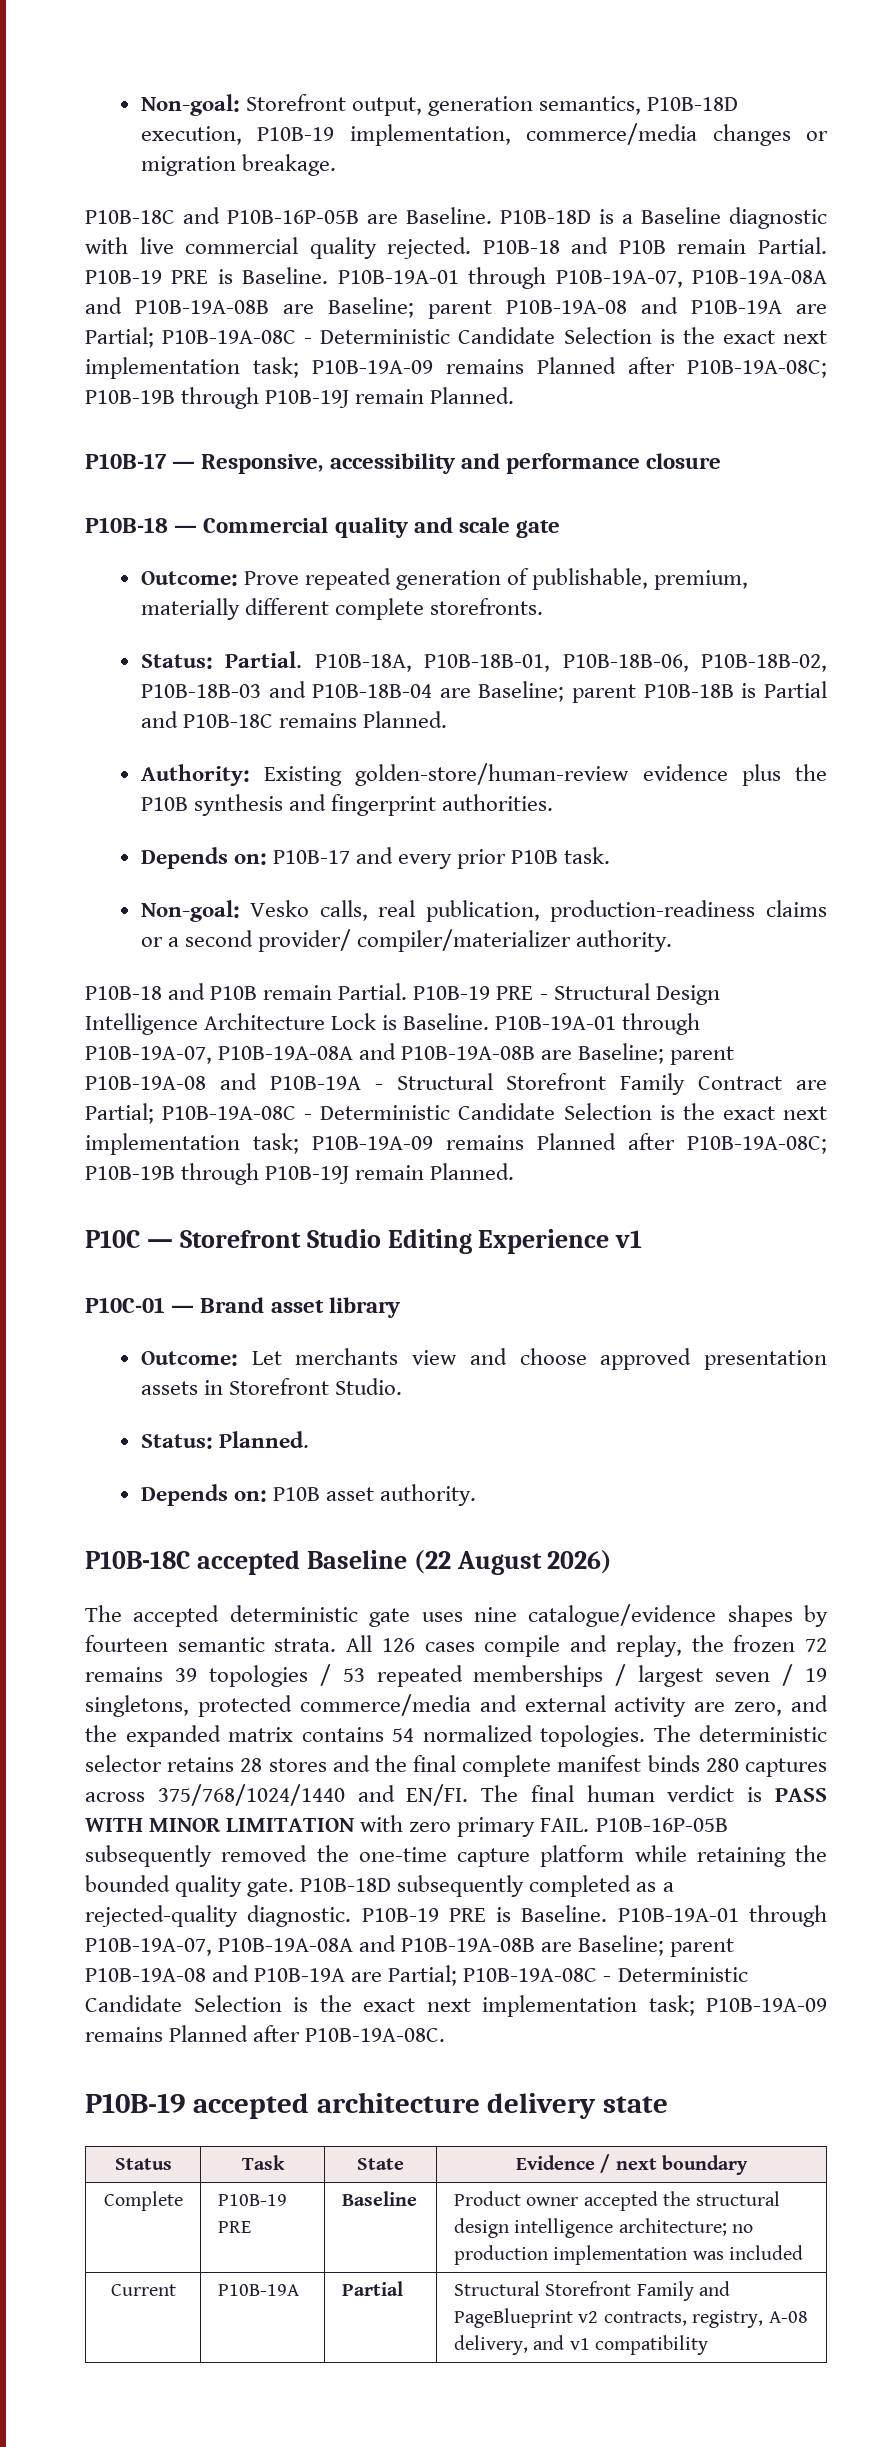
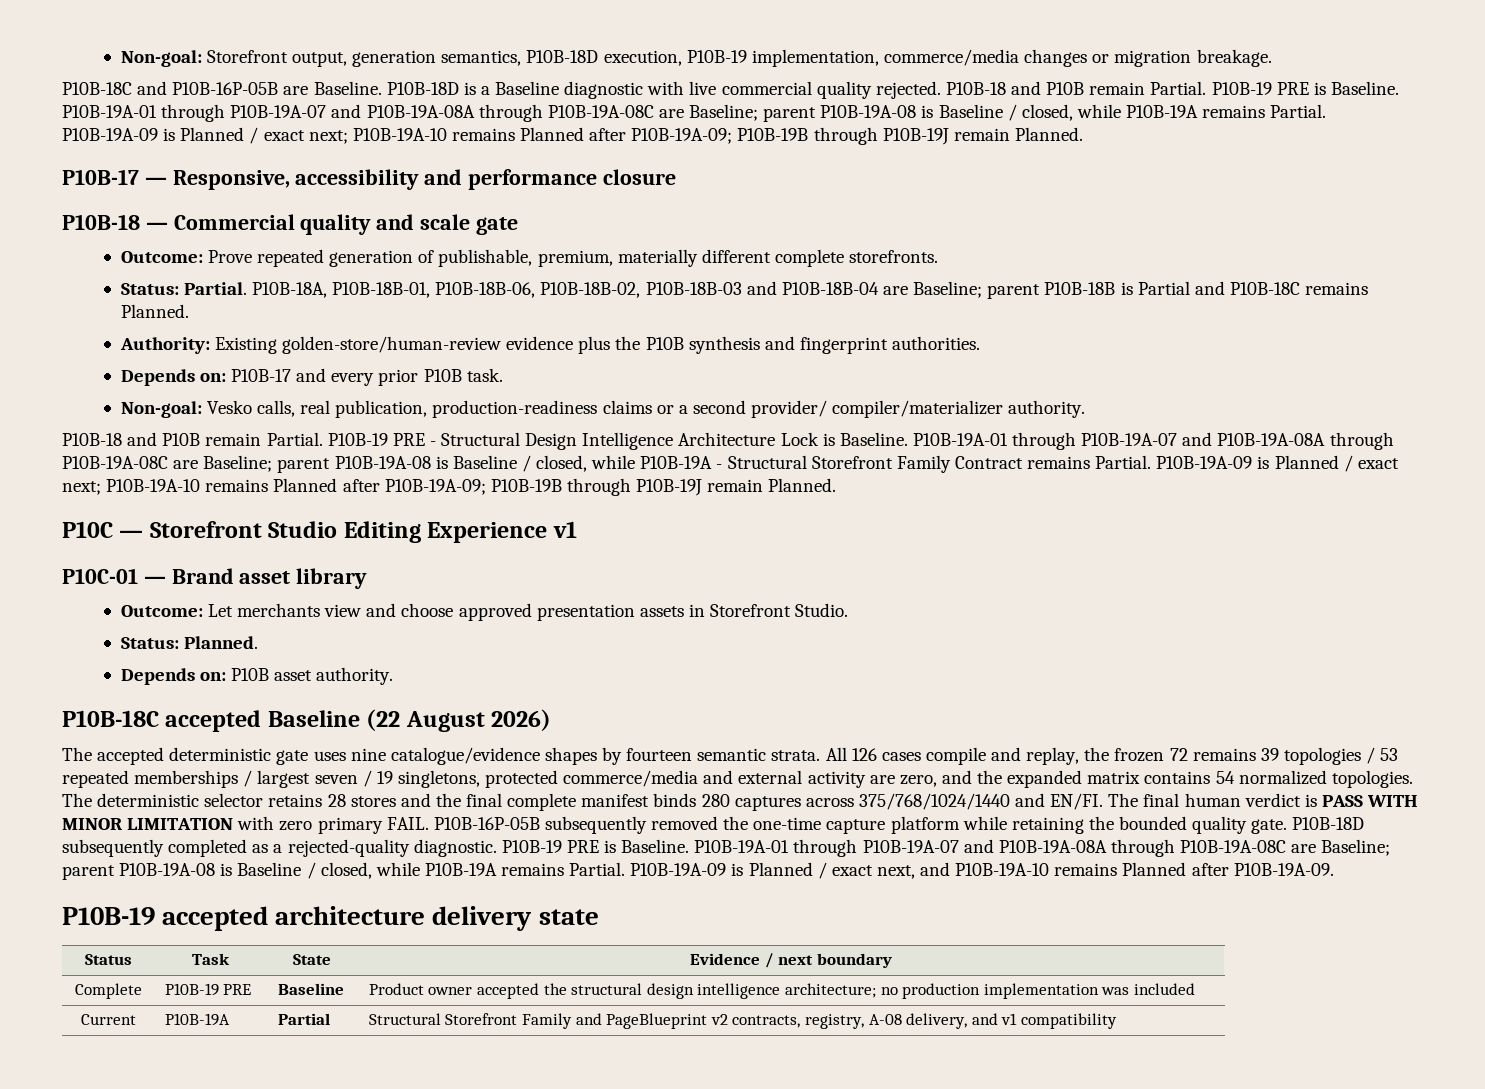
- P10B-19A-01 through P10B-19A-07, P10B-19A-08A and P10B-19A-08B are Baseline; parent P10B-19A-08 and P10B-19A are Partial; P10B-19A-08C - Deterministic Candidate Selection is the exact next implementation task; P10B-19A-09 remains Planned after P10B-19A-08C; P10B-19B through P10B-19J remain Planned.
+ P10B-19A-01 through P10B-19A-07 and P10B-19A-08A through P10B-19A-08C are Baseline; parent P10B-19A-08 is Baseline / closed, while P10B-19A remains Partial. P10B-19A-09 is Planned / exact next; P10B-19A-10 remains Planned after P10B-19A-09; P10B-19B through P10B-19J remain Planned.
- P10B-19A-01 through P10B-19A-07, P10B-19A-08A and P10B-19A-08B are Baseline; parent P10B-19A-08 and P10B-19A - Structural Storefront Family Contract are Partial; P10B-19A-08C - Deterministic Candidate Selection is the exact next implementation task; P10B-19A-09 remains Planned after P10B-19A-08C; P10B-19B through P10B-19J remain Planned.
+ P10B-19A-01 through P10B-19A-07 and P10B-19A-08A through P10B-19A-08C are Baseline; parent P10B-19A-08 is Baseline / closed, while P10B-19A - Structural Storefront Family Contract remains Partial. P10B-19A-09 is Planned / exact next; P10B-19A-10 remains Planned after P10B-19A-09; P10B-19B through P10B-19J remain Planned.
- P10B-19A-01 through P10B-19A-07, P10B-19A-08A and P10B-19A-08B are Baseline; parent P10B-19A-08 and P10B-19A are Partial; P10B-19A-08C - Deterministic Candidate Selection is the exact next implementation task; P10B-19A-09 remains Planned after P10B-19A-08C.
+ P10B-19A-01 through P10B-19A-07 and P10B-19A-08A through P10B-19A-08C are Baseline; parent P10B-19A-08 is Baseline / closed, while P10B-19A remains Partial. P10B-19A-09 is Planned / exact next, and P10B-19A-10 remains Planned after P10B-19A-09.

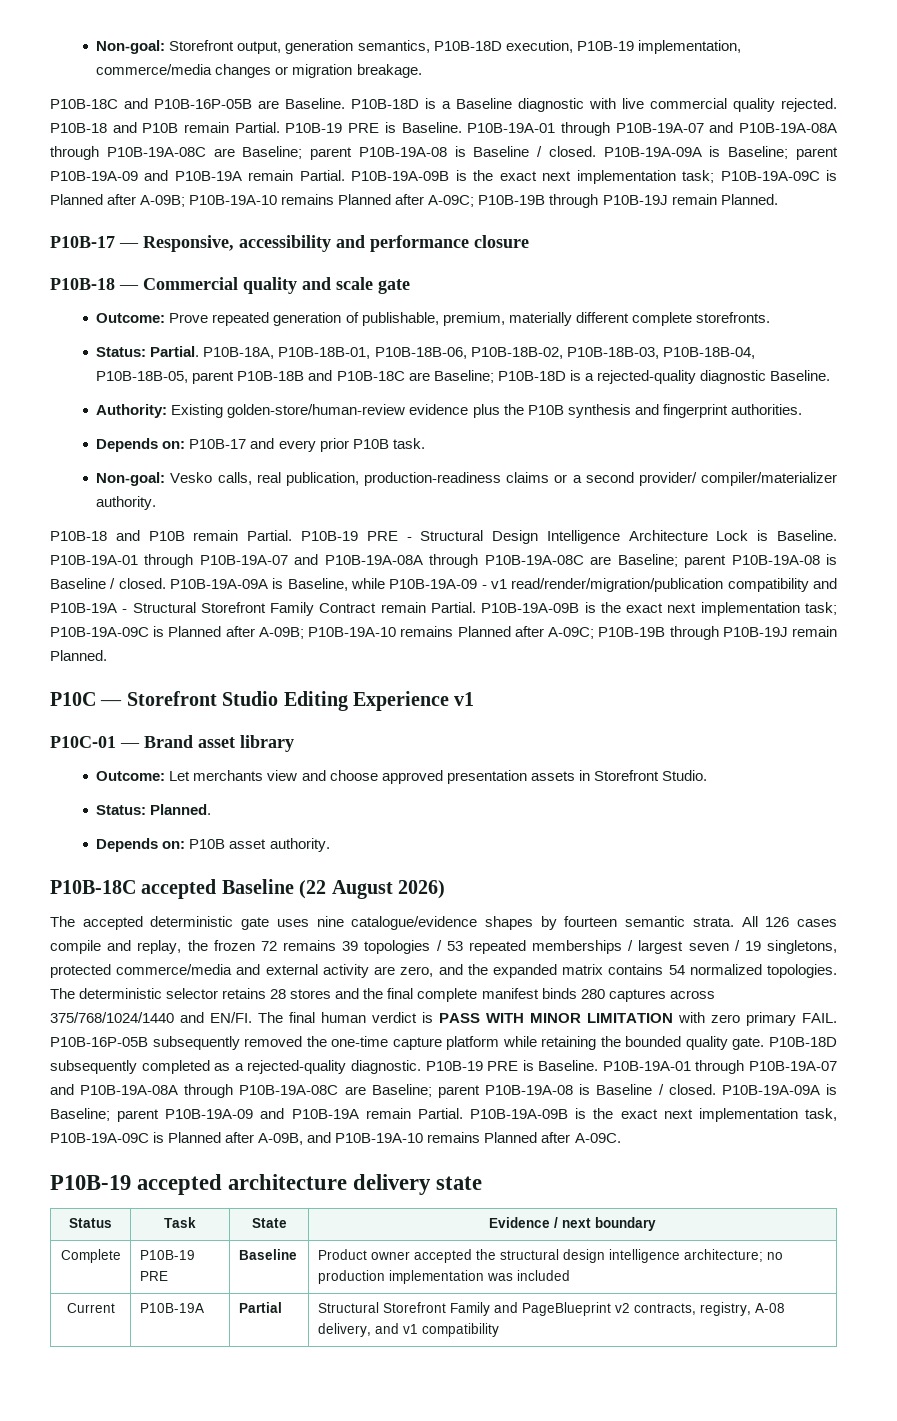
- P10B-19A-01 through P10B-19A-07 and P10B-19A-08A through P10B-19A-08C are Baseline; parent P10B-19A-08 is Baseline / closed, while P10B-19A remains Partial. P10B-19A-09 is Planned / exact next; P10B-19A-10 remains Planned after P10B-19A-09; P10B-19B through P10B-19J remain Planned.
+ P10B-19A-01 through P10B-19A-07 and P10B-19A-08A through P10B-19A-08C are Baseline; parent P10B-19A-08 is Baseline / closed. P10B-19A-09A is Baseline; parent P10B-19A-09 and P10B-19A remain Partial. P10B-19A-09B is the exact next implementation task; P10B-19A-09C is Planned after A-09B; P10B-19A-10 remains Planned after A-09C; P10B-19B through P10B-19J remain Planned.
- P10B-18A, P10B-18B-01, P10B-18B-06, P10B-18B-02, P10B-18B-03 and P10B-18B-04 are Baseline; parent P10B-18B is Partial and P10B-18C remains Planned.
+ P10B-18A, P10B-18B-01, P10B-18B-06, P10B-18B-02, P10B-18B-03, P10B-18B-04, P10B-18B-05, parent P10B-18B and P10B-18C are Baseline; P10B-18D is a rejected-quality diagnostic Baseline.
- P10B-19A-01 through P10B-19A-07 and P10B-19A-08A through P10B-19A-08C are Baseline; parent P10B-19A-08 is Baseline / closed, while P10B-19A - Structural Storefront Family Contract remains Partial. P10B-19A-09 is Planned / exact next; P10B-19A-10 remains Planned after P10B-19A-09; P10B-19B through P10B-19J remain Planned.
+ P10B-19A-01 through P10B-19A-07 and P10B-19A-08A through P10B-19A-08C are Baseline; parent P10B-19A-08 is Baseline / closed. P10B-19A-09A is Baseline, while P10B-19A-09 - v1 read/render/migration/publication compatibility and P10B-19A - Structural Storefront Family Contract remain Partial. P10B-19A-09B is the exact next implementation task; P10B-19A-09C is Planned after A-09B; P10B-19A-10 remains Planned after A-09C; P10B-19B through P10B-19J remain Planned.
- P10B-19A-01 through P10B-19A-07 and P10B-19A-08A through P10B-19A-08C are Baseline; parent P10B-19A-08 is Baseline / closed, while P10B-19A remains Partial. P10B-19A-09 is Planned / exact next, and P10B-19A-10 remains Planned after P10B-19A-09.
+ P10B-19A-01 through P10B-19A-07 and P10B-19A-08A through P10B-19A-08C are Baseline; parent P10B-19A-08 is Baseline / closed. P10B-19A-09A is Baseline; parent P10B-19A-09 and P10B-19A remain Partial. P10B-19A-09B is the exact next implementation task, P10B-19A-09C is Planned after A-09B, and P10B-19A-10 remains Planned after A-09C.

